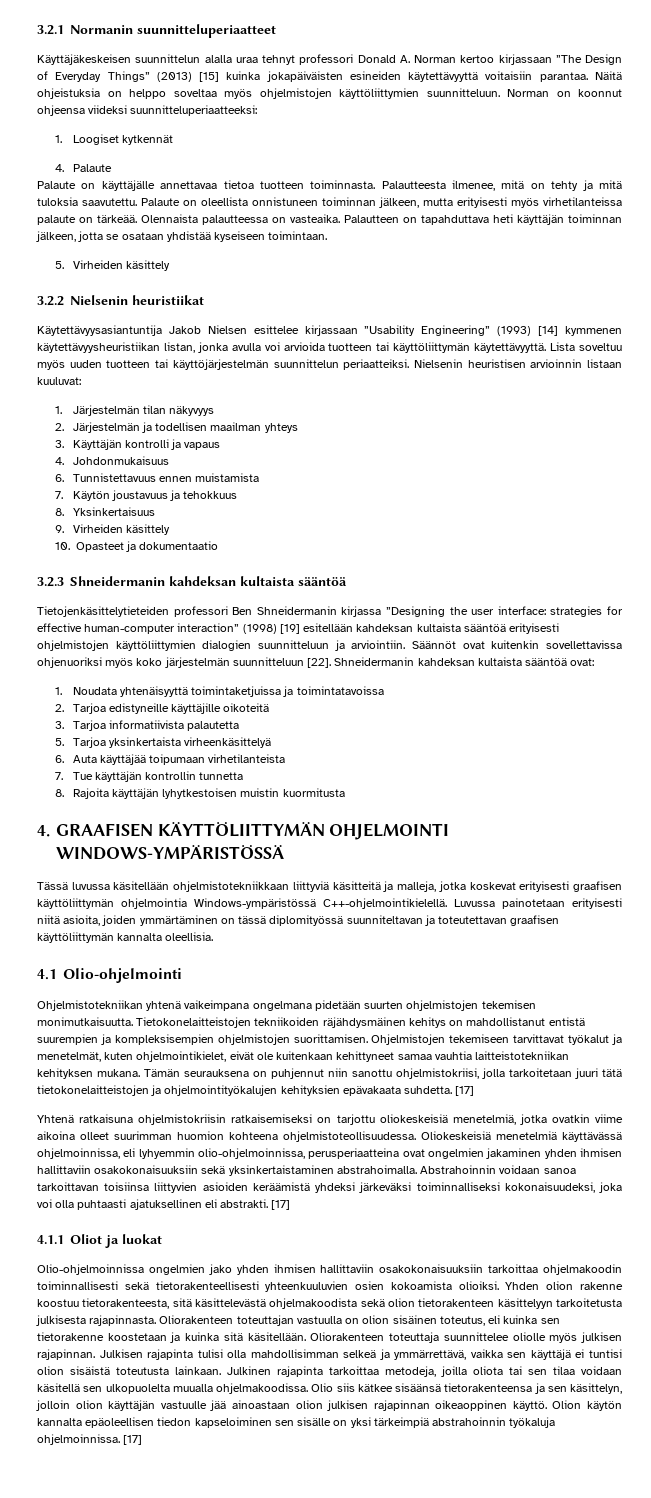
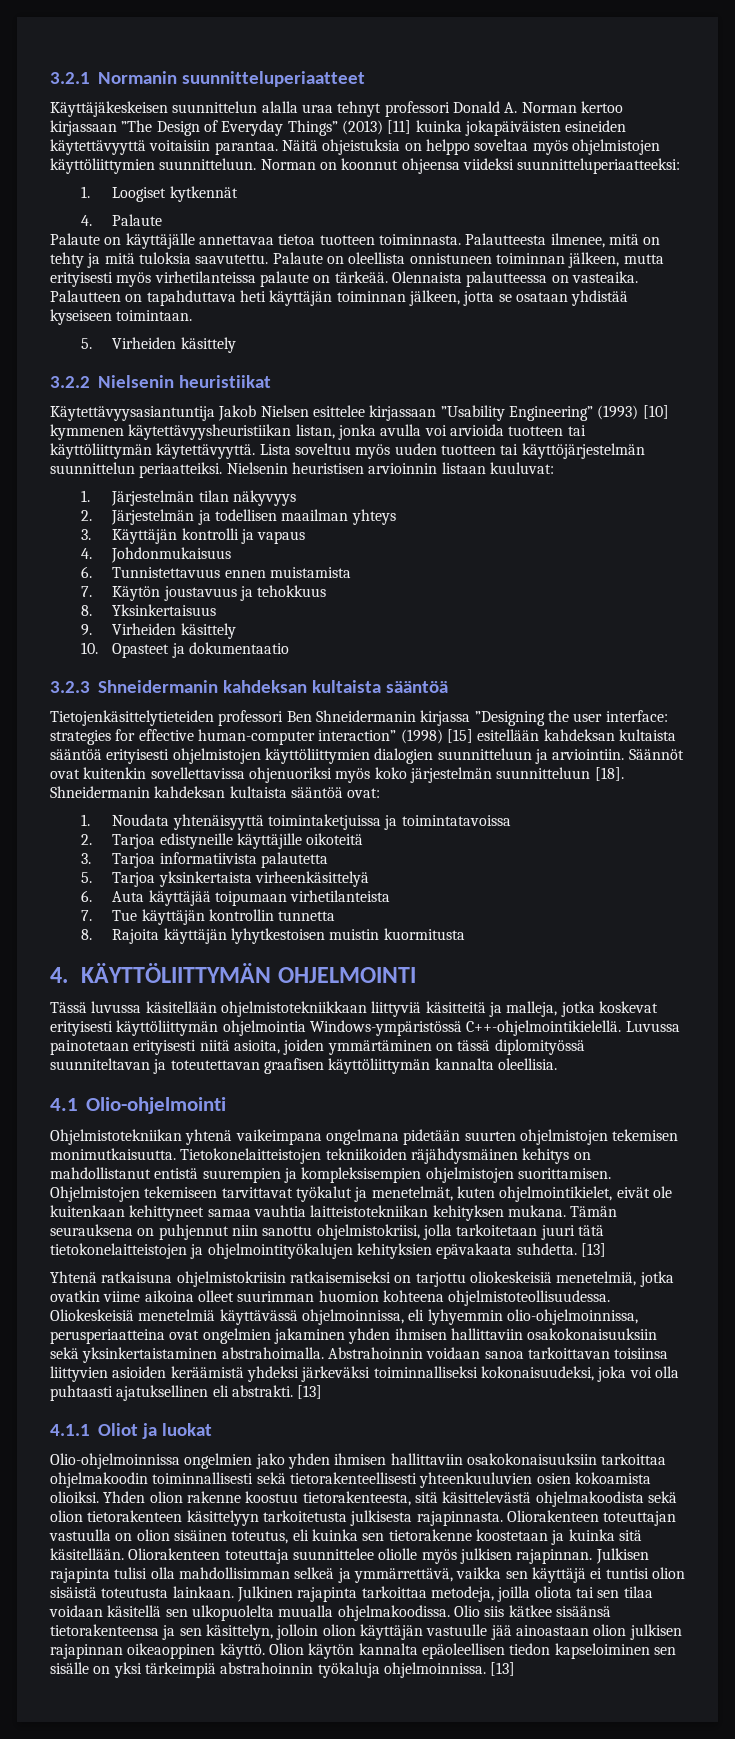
- Käyttäjäkeskeisen suunnittelun alalla uraa tehnyt professori Donald A. Norman kertoo kirjassaan ”The Design of Everyday Things” (2013) [15] kuinka jokapäiväisten esineiden käytettävyyttä voitaisiin parantaa.
+ Käyttäjäkeskeisen suunnittelun alalla uraa tehnyt professori Donald A. Norman kertoo kirjassaan ”The Design of Everyday Things” (2013) [11] kuinka jokapäiväisten esineiden käytettävyyttä voitaisiin parantaa.
- Käytettävyysasiantuntija Jakob Nielsen esittelee kirjassaan ”Usability Engineering” (1993) [14] kymmenen käytettävyysheuristiikan listan, jonka avulla voi arvioida tuotteen tai käyttöliittymän käytettävyyttä.
+ Käytettävyysasiantuntija Jakob Nielsen esittelee kirjassaan ”Usability Engineering” (1993) [10] kymmenen käytettävyysheuristiikan listan, jonka avulla voi arvioida tuotteen tai käyttöliittymän käytettävyyttä.
- Tietojenkäsittelytieteiden professori Ben Shneidermanin kirjassa ”Designing the user interface: strategies for effective human-computer interaction” (1998) [19] esitellään kahdeksan kultaista sääntöä erityisesti ohjelmistojen käyttöliittymien dialogien suunnitteluun ja arviointiin.
+ Tietojenkäsittelytieteiden professori Ben Shneidermanin kirjassa ”Designing the user interface: strategies for effective human-computer interaction” (1998) [15] esitellään kahdeksan kultaista sääntöä erityisesti ohjelmistojen käyttöliittymien dialogien suunnitteluun ja arviointiin.
- Säännöt ovat kuitenkin sovellettavissa ohjenuoriksi myös koko järjestelmän suunnitteluun [22].
+ Säännöt ovat kuitenkin sovellettavissa ohjenuoriksi myös koko järjestelmän suunnitteluun [18].
- 4. GRAAFISEN KÄYTTÖLIITTYMÄN OHJELMOINTI WINDOWS-YMPÄRISTÖSSÄ
+ 4. KÄYTTÖLIITTYMÄN OHJELMOINTI
- Tässä luvussa käsitellään ohjelmistotekniikkaan liittyviä käsitteitä ja malleja, jotka koskevat erityisesti graafisen käyttöliittymän ohjelmointia Windows-ympäristössä C++-ohjelmointikielellä.
+ Tässä luvussa käsitellään ohjelmistotekniikkaan liittyviä käsitteitä ja malleja, jotka koskevat erityisesti käyttöliittymän ohjelmointia Windows-ympäristössä C++-ohjelmointikielellä.
- Tämän seurauksena on puhjennut niin sanottu ohjelmistokriisi, jolla tarkoitetaan juuri tätä tietokonelaitteistojen ja ohjelmointityökalujen kehityksien epävakaata suhdetta. [17]
+ Tämän seurauksena on puhjennut niin sanottu ohjelmistokriisi, jolla tarkoitetaan juuri tätä tietokonelaitteistojen ja ohjelmointityökalujen kehityksien epävakaata suhdetta. [13]
- Abstrahoinnin voidaan sanoa tarkoittavan toisiinsa liittyvien asioiden keräämistä yhdeksi järkeväksi toiminnalliseksi kokonaisuudeksi, joka voi olla puhtaasti ajatuksellinen eli abstrakti. [17]
+ Abstrahoinnin voidaan sanoa tarkoittavan toisiinsa liittyvien asioiden keräämistä yhdeksi järkeväksi toiminnalliseksi kokonaisuudeksi, joka voi olla puhtaasti ajatuksellinen eli abstrakti. [13]
- Olion käytön kannalta epäoleellisen tiedon kapseloiminen sen sisälle on yksi tärkeimpiä abstrahoinnin työkaluja ohjelmoinnissa. [17]
+ Olion käytön kannalta epäoleellisen tiedon kapseloiminen sen sisälle on yksi tärkeimpiä abstrahoinnin työkaluja ohjelmoinnissa. [13]

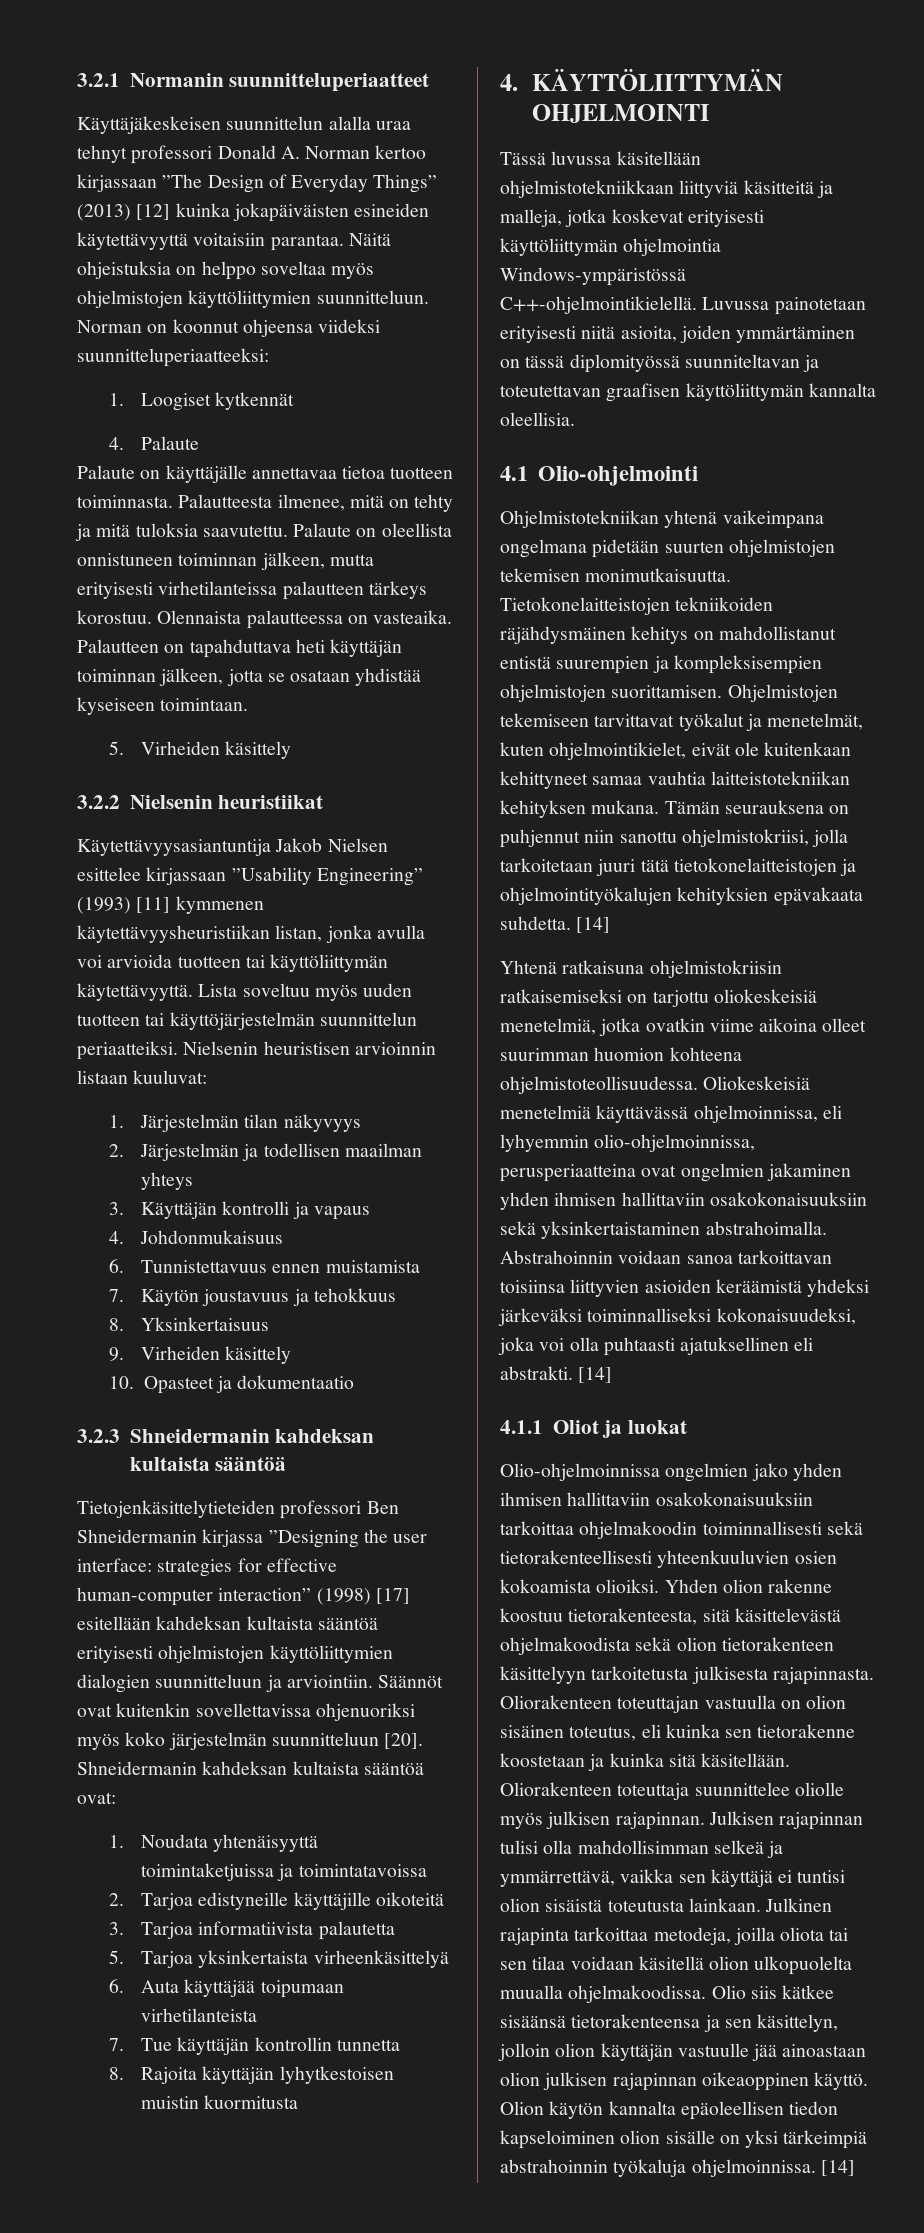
- Käyttäjäkeskeisen suunnittelun alalla uraa tehnyt professori Donald A. Norman kertoo kirjassaan ”The Design of Everyday Things” (2013) [11] kuinka jokapäiväisten esineiden käytettävyyttä voitaisiin parantaa.
+ Käyttäjäkeskeisen suunnittelun alalla uraa tehnyt professori Donald A. Norman kertoo kirjassaan ”The Design of Everyday Things” (2013) [12] kuinka jokapäiväisten esineiden käytettävyyttä voitaisiin parantaa.
- Palaute on oleellista onnistuneen toiminnan jälkeen, mutta erityisesti myös virhetilanteissa palaute on tärkeää.
+ Palaute on oleellista onnistuneen toiminnan jälkeen, mutta erityisesti virhetilanteissa palautteen tärkeys korostuu.
- Käytettävyysasiantuntija Jakob Nielsen esittelee kirjassaan ”Usability Engineering” (1993) [10] kymmenen käytettävyysheuristiikan listan, jonka avulla voi arvioida tuotteen tai käyttöliittymän käytettävyyttä.
+ Käytettävyysasiantuntija Jakob Nielsen esittelee kirjassaan ”Usability Engineering” (1993) [11] kymmenen käytettävyysheuristiikan listan, jonka avulla voi arvioida tuotteen tai käyttöliittymän käytettävyyttä.
- Tietojenkäsittelytieteiden professori Ben Shneidermanin kirjassa ”Designing the user interface: strategies for effective human-computer interaction” (1998) [15] esitellään kahdeksan kultaista sääntöä erityisesti ohjelmistojen käyttöliittymien dialogien suunnitteluun ja arviointiin.
+ Tietojenkäsittelytieteiden professori Ben Shneidermanin kirjassa ”Designing the user interface: strategies for effective human-computer interaction” (1998) [17] esitellään kahdeksan kultaista sääntöä erityisesti ohjelmistojen käyttöliittymien dialogien suunnitteluun ja arviointiin.
- Säännöt ovat kuitenkin sovellettavissa ohjenuoriksi myös koko järjestelmän suunnitteluun [18].
+ Säännöt ovat kuitenkin sovellettavissa ohjenuoriksi myös koko järjestelmän suunnitteluun [20].
- Tämän seurauksena on puhjennut niin sanottu ohjelmistokriisi, jolla tarkoitetaan juuri tätä tietokonelaitteistojen ja ohjelmointityökalujen kehityksien epävakaata suhdetta. [13]
+ Tämän seurauksena on puhjennut niin sanottu ohjelmistokriisi, jolla tarkoitetaan juuri tätä tietokonelaitteistojen ja ohjelmointityökalujen kehityksien epävakaata suhdetta. [14]
- Abstrahoinnin voidaan sanoa tarkoittavan toisiinsa liittyvien asioiden keräämistä yhdeksi järkeväksi toiminnalliseksi kokonaisuudeksi, joka voi olla puhtaasti ajatuksellinen eli abstrakti. [13]
+ Abstrahoinnin voidaan sanoa tarkoittavan toisiinsa liittyvien asioiden keräämistä yhdeksi järkeväksi toiminnalliseksi kokonaisuudeksi, joka voi olla puhtaasti ajatuksellinen eli abstrakti. [14]
- Julkisen rajapinta tulisi olla mahdollisimman selkeä ja ymmärrettävä, vaikka sen käyttäjä ei tuntisi olion sisäistä toteutusta lainkaan.
+ Julkisen rajapinnan tulisi olla mahdollisimman selkeä ja ymmärrettävä, vaikka sen käyttäjä ei tuntisi olion sisäistä toteutusta lainkaan.
- Julkinen rajapinta tarkoittaa metodeja, joilla oliota tai sen tilaa voidaan käsitellä sen ulkopuolelta muualla ohjelmakoodissa.
+ Julkinen rajapinta tarkoittaa metodeja, joilla oliota tai sen tilaa voidaan käsitellä olion ulkopuolelta muualla ohjelmakoodissa.
- Olion käytön kannalta epäoleellisen tiedon kapseloiminen sen sisälle on yksi tärkeimpiä abstrahoinnin työkaluja ohjelmoinnissa. [13]
+ Olion käytön kannalta epäoleellisen tiedon kapseloiminen olion sisälle on yksi tärkeimpiä abstrahoinnin työkaluja ohjelmoinnissa. [14]

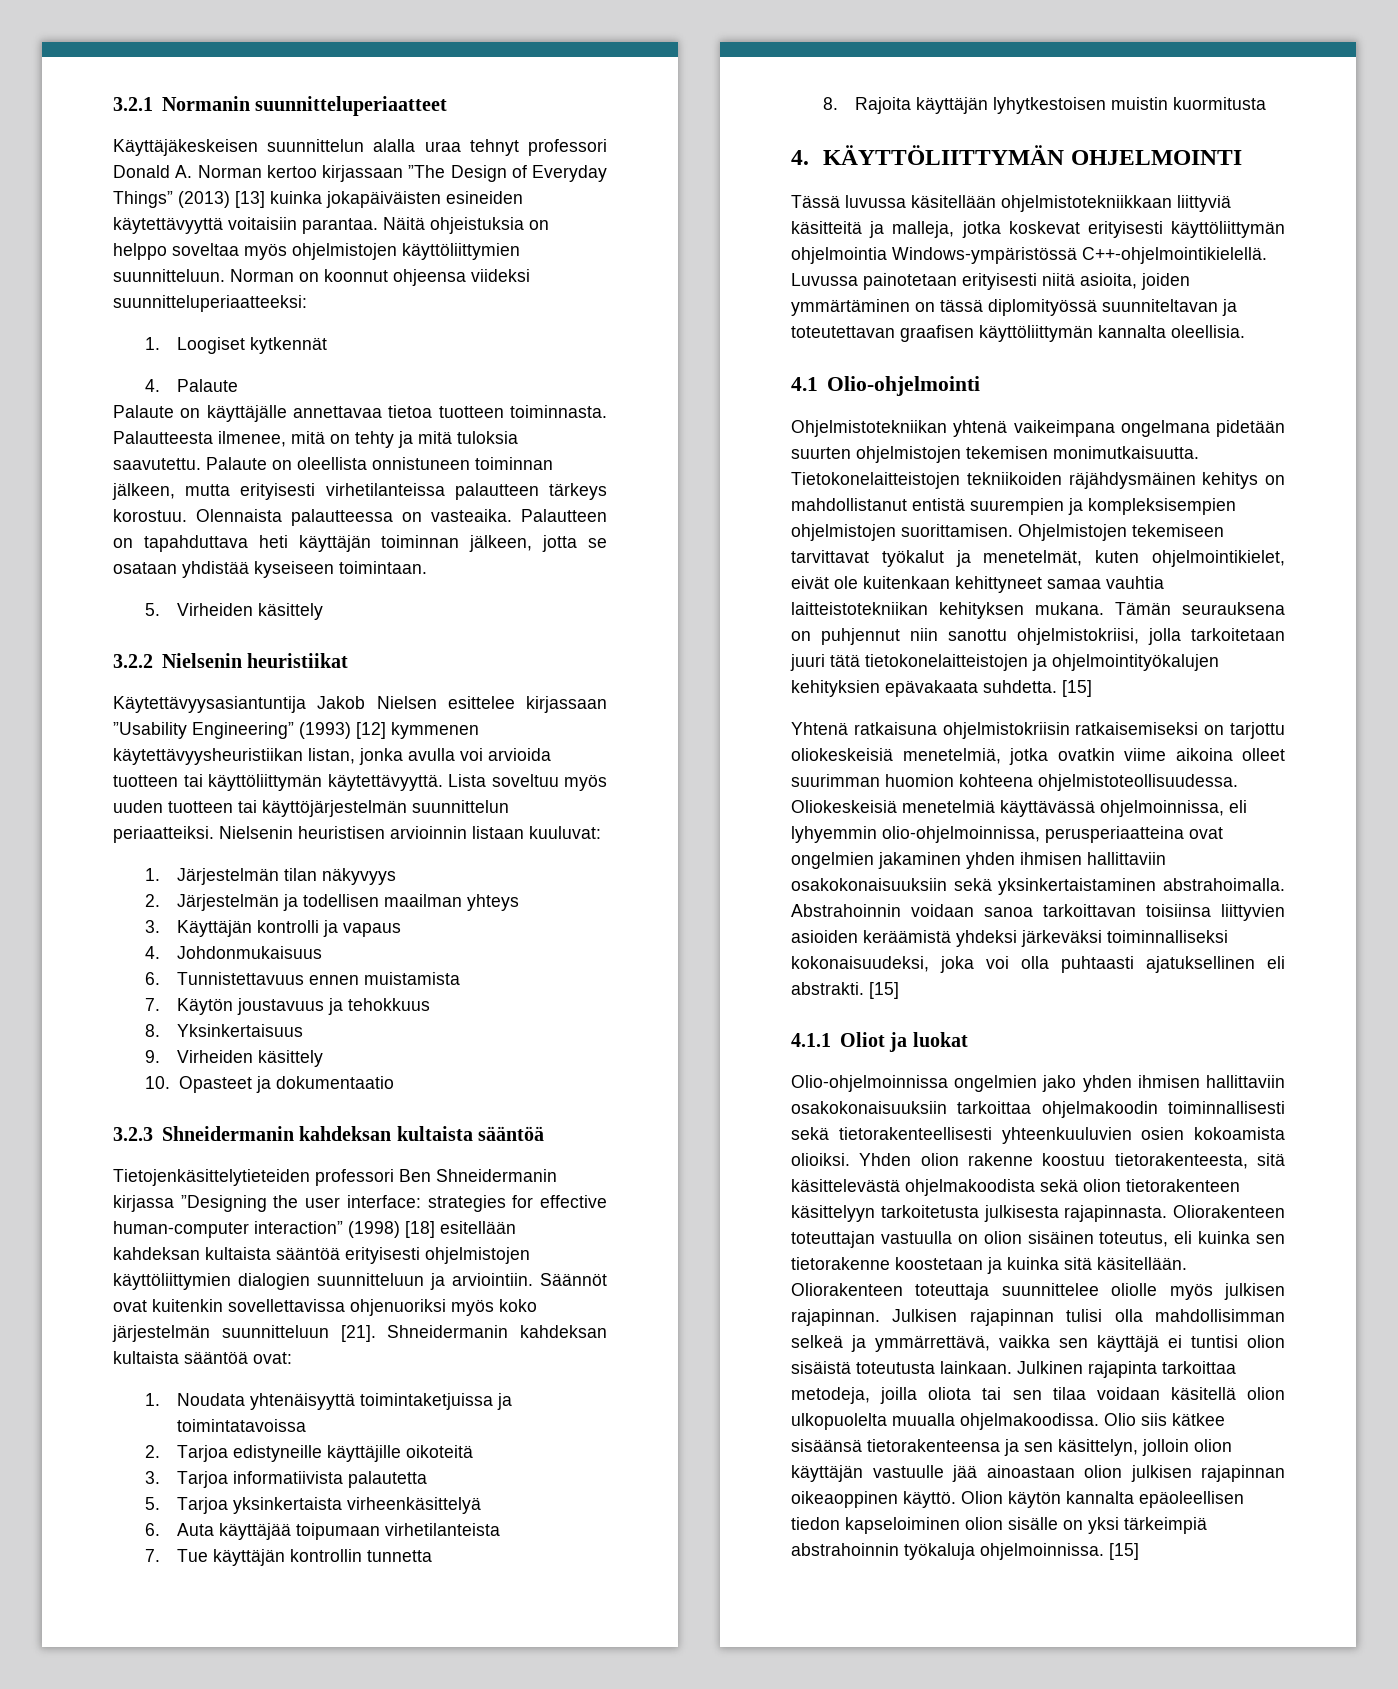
- Käyttäjäkeskeisen suunnittelun alalla uraa tehnyt professori Donald A. Norman kertoo kirjassaan ”The Design of Everyday Things” (2013) [12] kuinka jokapäiväisten esineiden käytettävyyttä voitaisiin parantaa.
+ Käyttäjäkeskeisen suunnittelun alalla uraa tehnyt professori Donald A. Norman kertoo kirjassaan ”The Design of Everyday Things” (2013) [13] kuinka jokapäiväisten esineiden käytettävyyttä voitaisiin parantaa.
- Käytettävyysasiantuntija Jakob Nielsen esittelee kirjassaan ”Usability Engineering” (1993) [11] kymmenen käytettävyysheuristiikan listan, jonka avulla voi arvioida tuotteen tai käyttöliittymän käytettävyyttä.
+ Käytettävyysasiantuntija Jakob Nielsen esittelee kirjassaan ”Usability Engineering” (1993) [12] kymmenen käytettävyysheuristiikan listan, jonka avulla voi arvioida tuotteen tai käyttöliittymän käytettävyyttä.
- Tietojenkäsittelytieteiden professori Ben Shneidermanin kirjassa ”Designing the user interface: strategies for effective human-computer interaction” (1998) [17] esitellään kahdeksan kultaista sääntöä erityisesti ohjelmistojen käyttöliittymien dialogien suunnitteluun ja arviointiin.
+ Tietojenkäsittelytieteiden professori Ben Shneidermanin kirjassa ”Designing the user interface: strategies for effective human-computer interaction” (1998) [18] esitellään kahdeksan kultaista sääntöä erityisesti ohjelmistojen käyttöliittymien dialogien suunnitteluun ja arviointiin.
- Säännöt ovat kuitenkin sovellettavissa ohjenuoriksi myös koko järjestelmän suunnitteluun [20].
+ Säännöt ovat kuitenkin sovellettavissa ohjenuoriksi myös koko järjestelmän suunnitteluun [21].
- Tämän seurauksena on puhjennut niin sanottu ohjelmistokriisi, jolla tarkoitetaan juuri tätä tietokonelaitteistojen ja ohjelmointityökalujen kehityksien epävakaata suhdetta. [14]
+ Tämän seurauksena on puhjennut niin sanottu ohjelmistokriisi, jolla tarkoitetaan juuri tätä tietokonelaitteistojen ja ohjelmointityökalujen kehityksien epävakaata suhdetta. [15]
- Abstrahoinnin voidaan sanoa tarkoittavan toisiinsa liittyvien asioiden keräämistä yhdeksi järkeväksi toiminnalliseksi kokonaisuudeksi, joka voi olla puhtaasti ajatuksellinen eli abstrakti. [14]
+ Abstrahoinnin voidaan sanoa tarkoittavan toisiinsa liittyvien asioiden keräämistä yhdeksi järkeväksi toiminnalliseksi kokonaisuudeksi, joka voi olla puhtaasti ajatuksellinen eli abstrakti. [15]
- Olion käytön kannalta epäoleellisen tiedon kapseloiminen olion sisälle on yksi tärkeimpiä abstrahoinnin työkaluja ohjelmoinnissa. [14]
+ Olion käytön kannalta epäoleellisen tiedon kapseloiminen olion sisälle on yksi tärkeimpiä abstrahoinnin työkaluja ohjelmoinnissa. [15]

